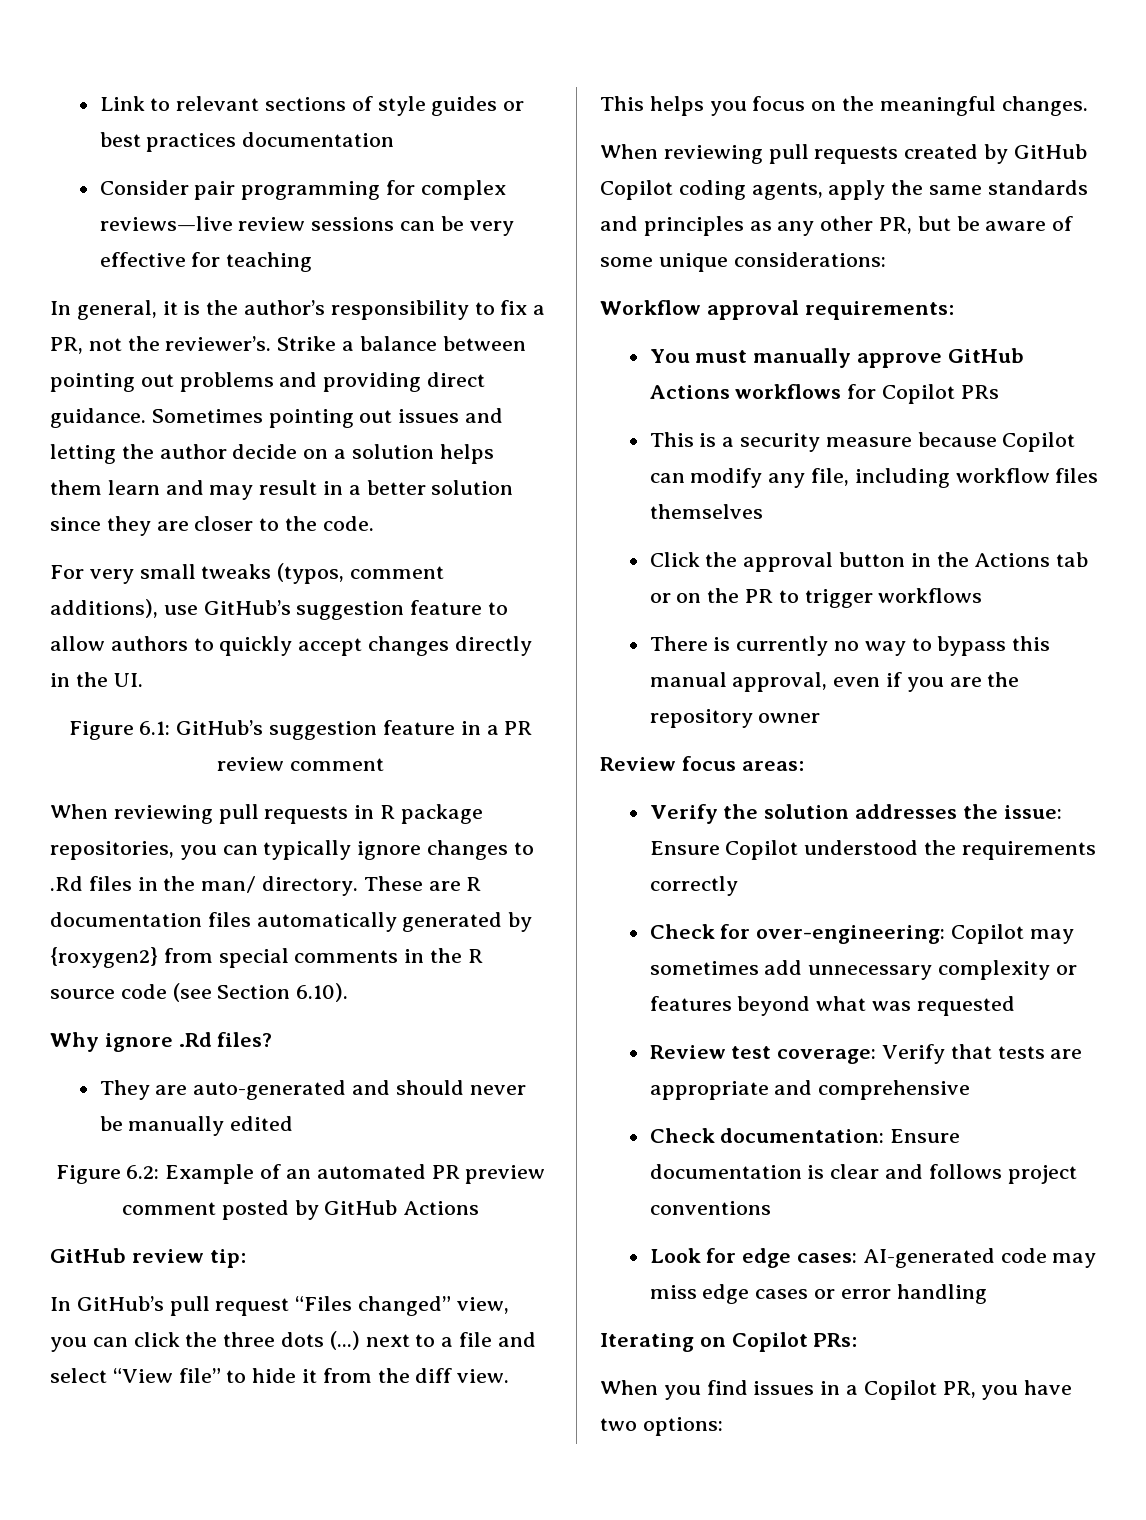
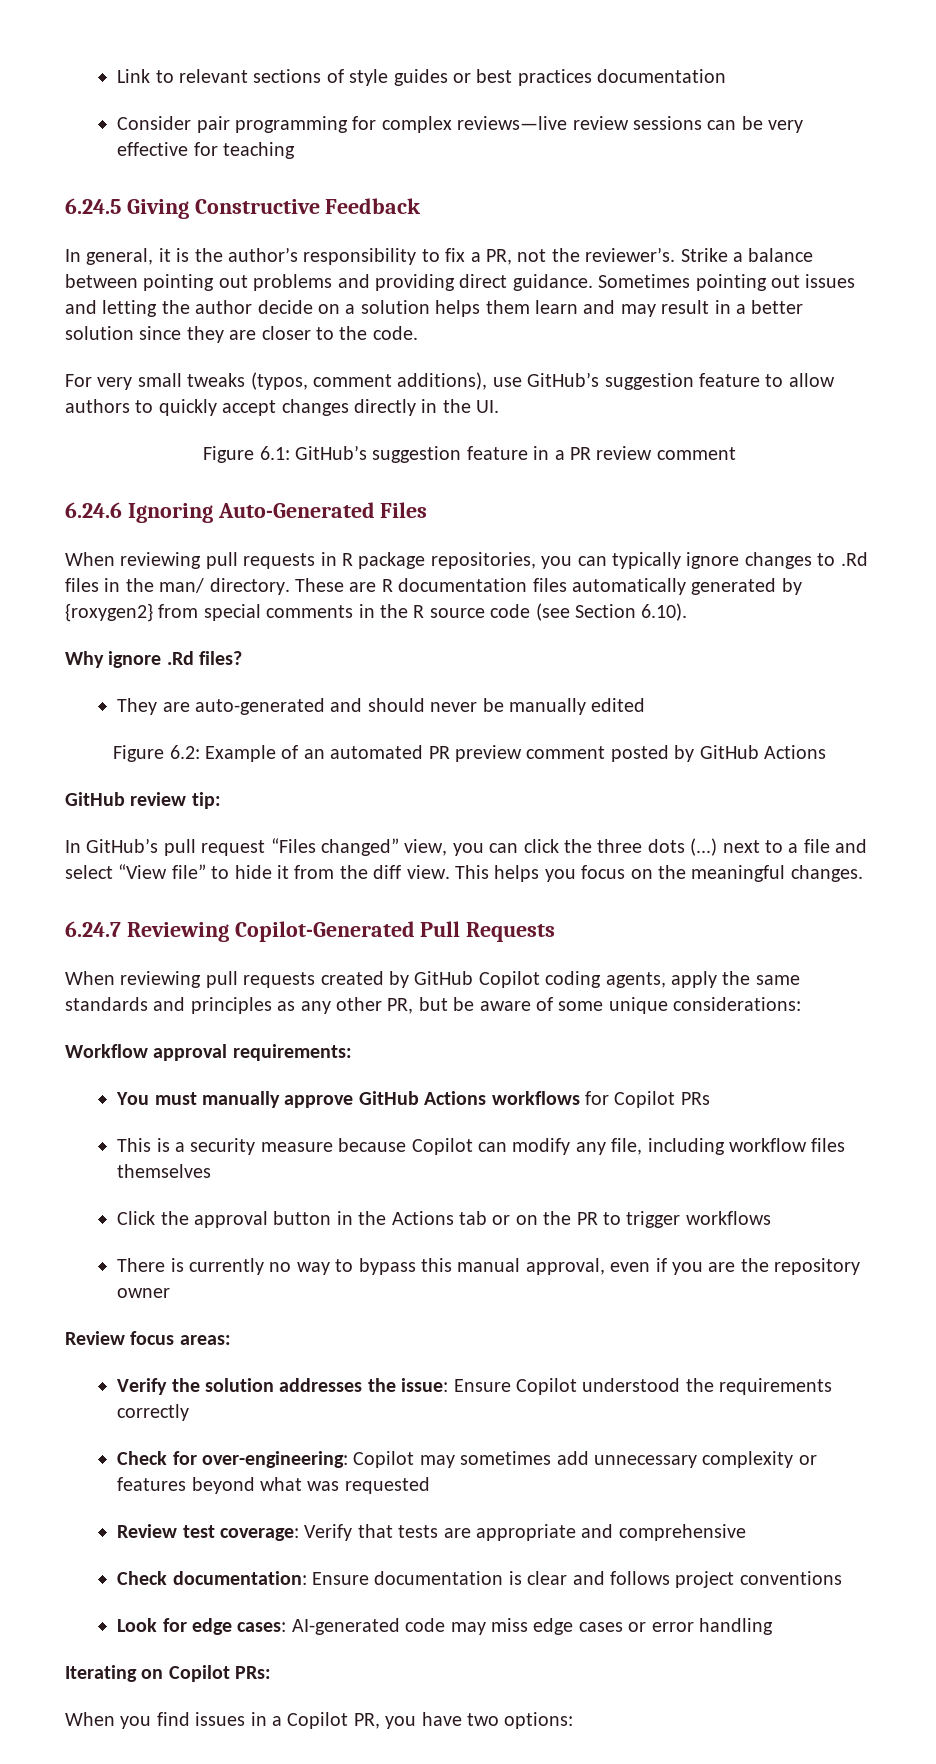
+ 6.24.5 Giving Constructive Feedback
+ 6.24.6 Ignoring Auto-Generated Files
+ 6.24.7 Reviewing Copilot-Generated Pull Requests

